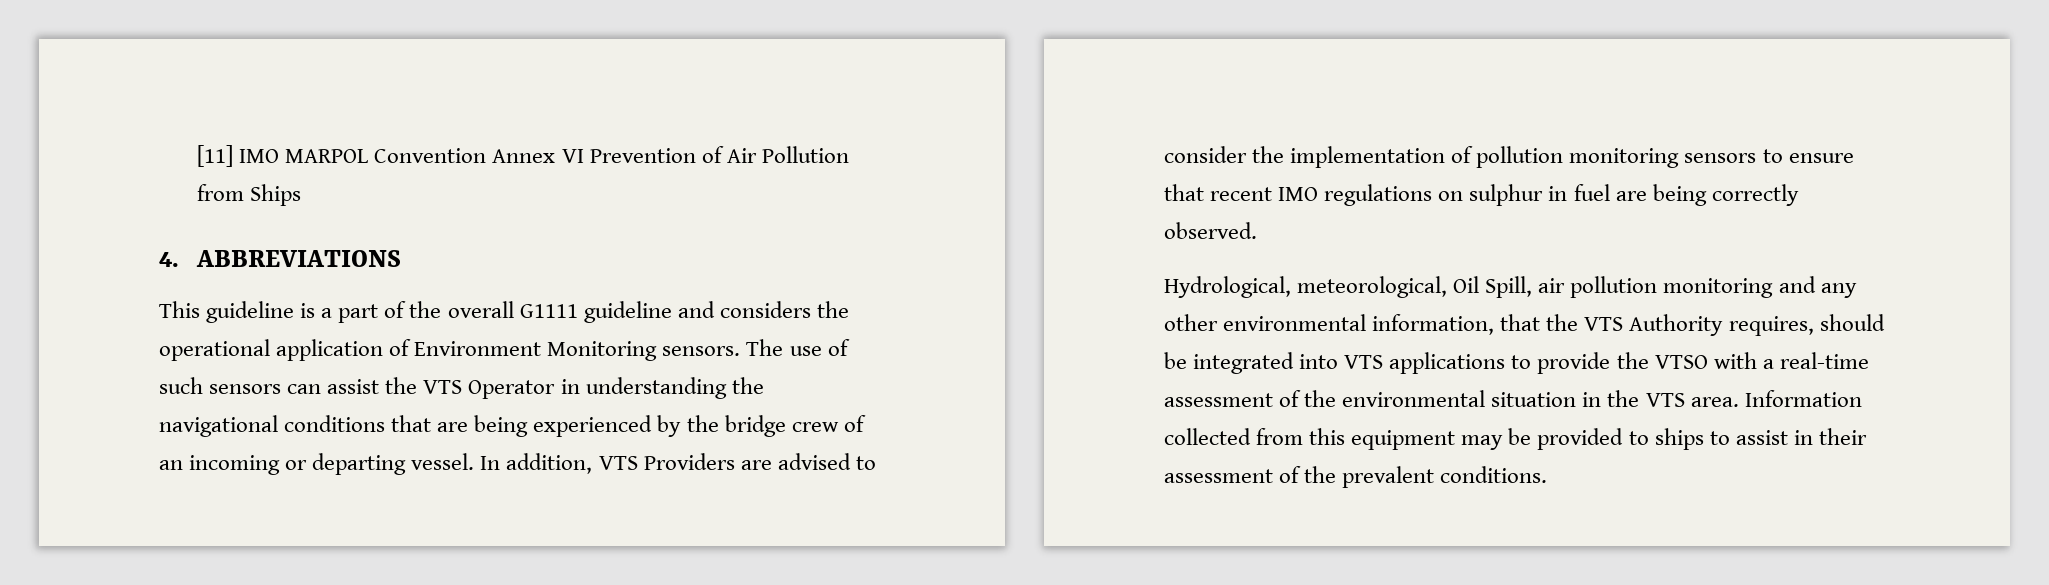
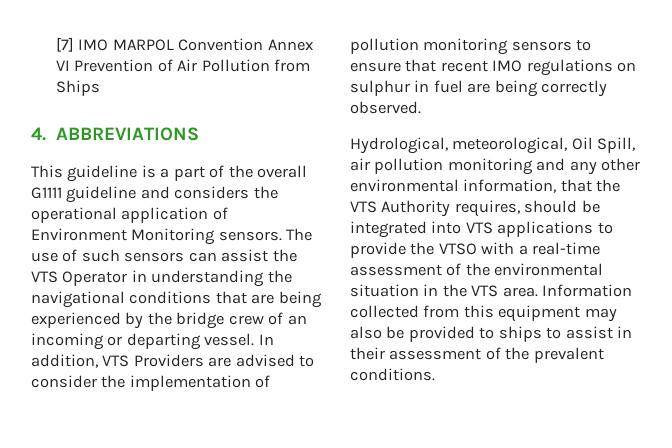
- [11] IMO MARPOL Convention Annex VI Prevention of Air Pollution from Ships
+ [7] IMO MARPOL Convention Annex VI Prevention of Air Pollution from Ships
- Information collected from this equipment may be provided to ships to assist in their assessment of the prevalent conditions.
+ Information collected from this equipment may also be provided to ships to assist in their assessment of the prevalent conditions.

